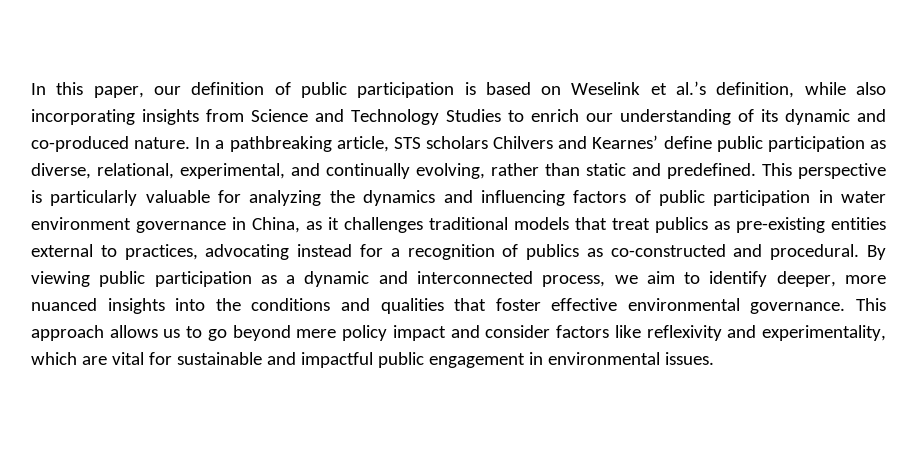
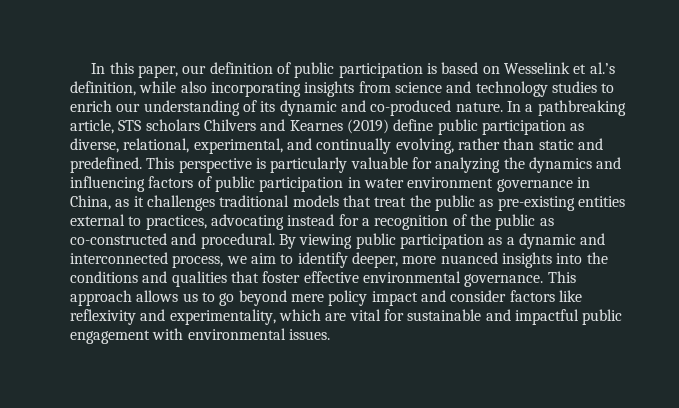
- In this paper, our definition of public participation is based on Weselink et al.’s definition, while also incorporating insights from Science and Technology Studies to enrich our understanding of its dynamic and co-produced nature.
+ In this paper, our definition of public participation is based on Wesselink et al.’s definition, while also incorporating insights from science and technology studies to enrich our understanding of its dynamic and co-produced nature.
- In a pathbreaking article, STS scholars Chilvers and Kearnes’ define public participation as diverse, relational, experimental, and continually evolving, rather than static and predefined.
+ In a pathbreaking article, STS scholars Chilvers and Kearnes (2019) define public participation as diverse, relational, experimental, and continually evolving, rather than static and predefined.
- This perspective is particularly valuable for analyzing the dynamics and influencing factors of public participation in water environment governance in China, as it challenges traditional models that treat publics as pre-existing entities external to practices, advocating instead for a recognition of publics as co-constructed and procedural.
+ This perspective is particularly valuable for analyzing the dynamics and influencing factors of public participation in water environment governance in China, as it challenges traditional models that treat the public as pre-existing entities external to practices, advocating instead for a recognition of the public as co-constructed and procedural.
- This approach allows us to go beyond mere policy impact and consider factors like reflexivity and experimentality, which are vital for sustainable and impactful public engagement in environmental issues.
+ This approach allows us to go beyond mere policy impact and consider factors like reflexivity and experimentality, which are vital for sustainable and impactful public engagement with environmental issues.

